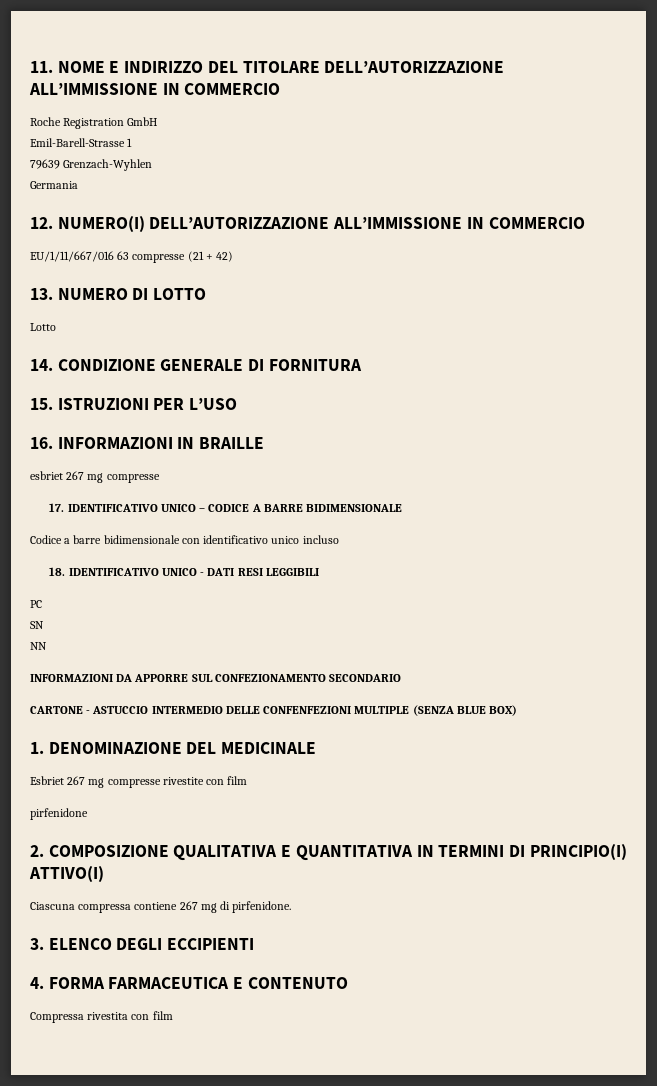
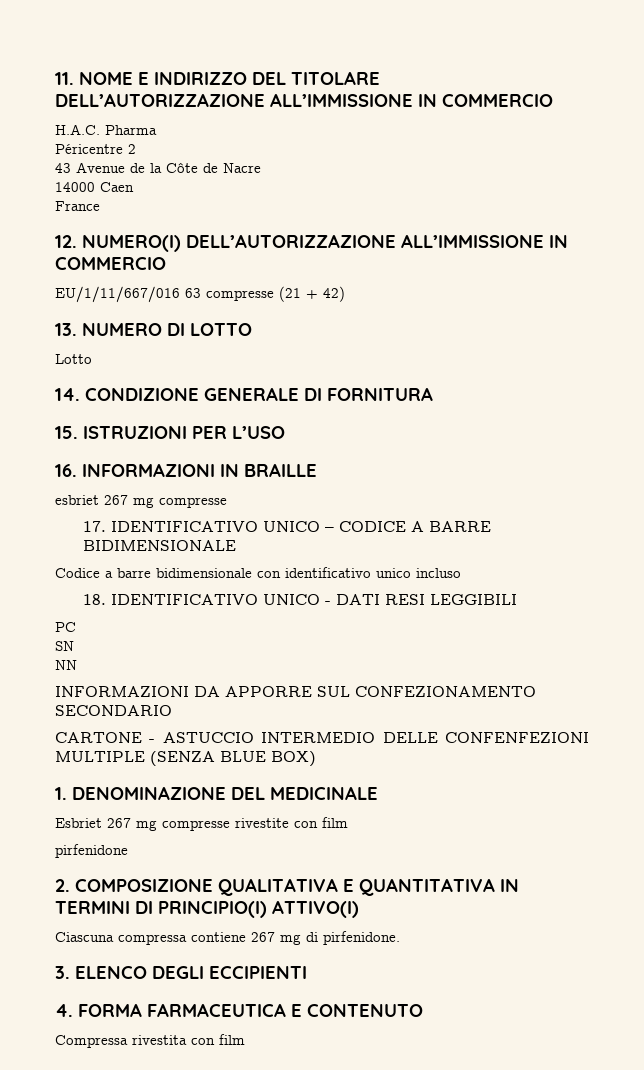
- Roche Registration GmbH
- Emil-Barell-Strasse 1
- 79639 Grenzach-Wyhlen
- Germania
+ H.A.C. Pharma
+ Péricentre 2
+ 43 Avenue de la Côte de Nacre
+ 14000 Caen
+ France

